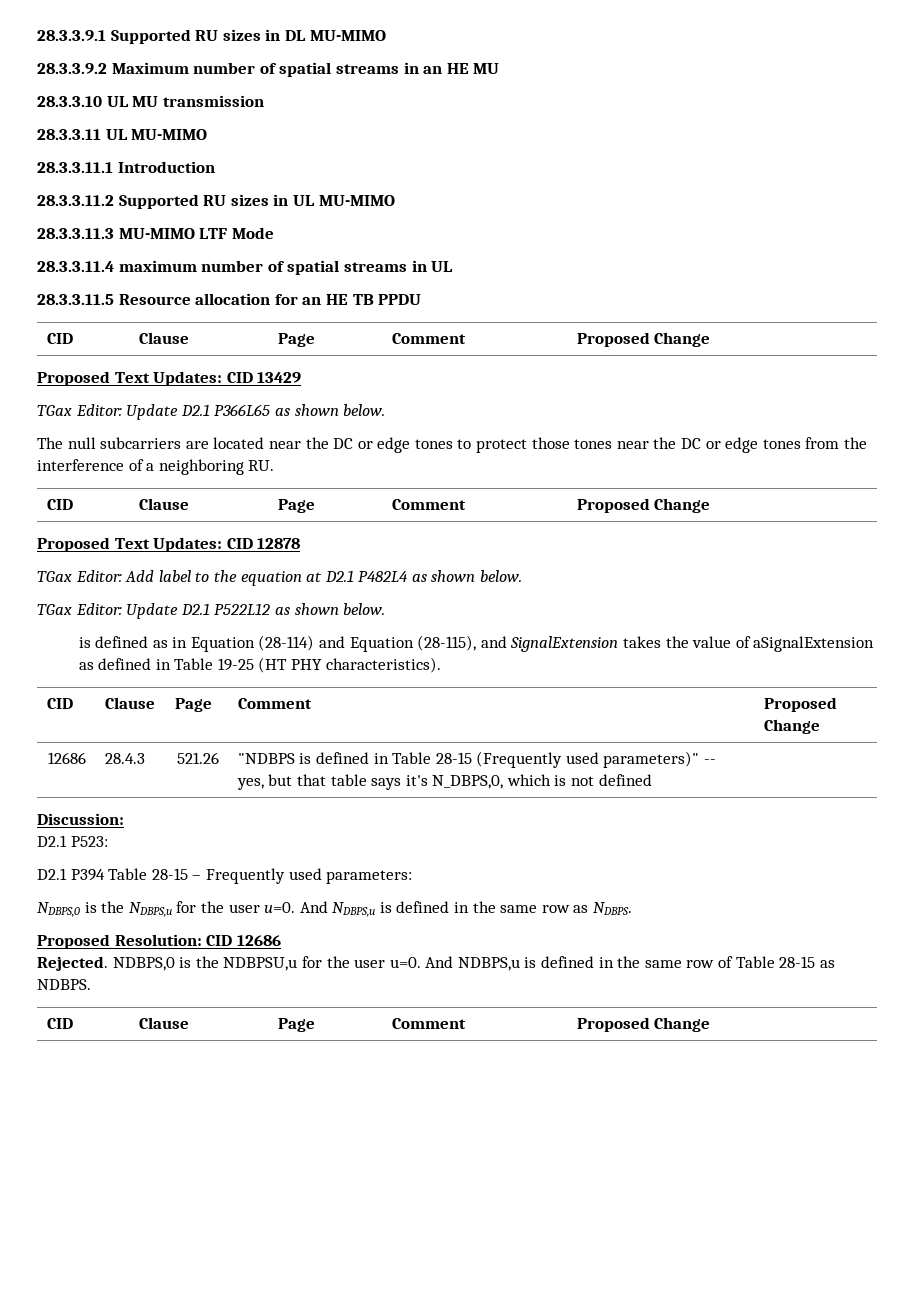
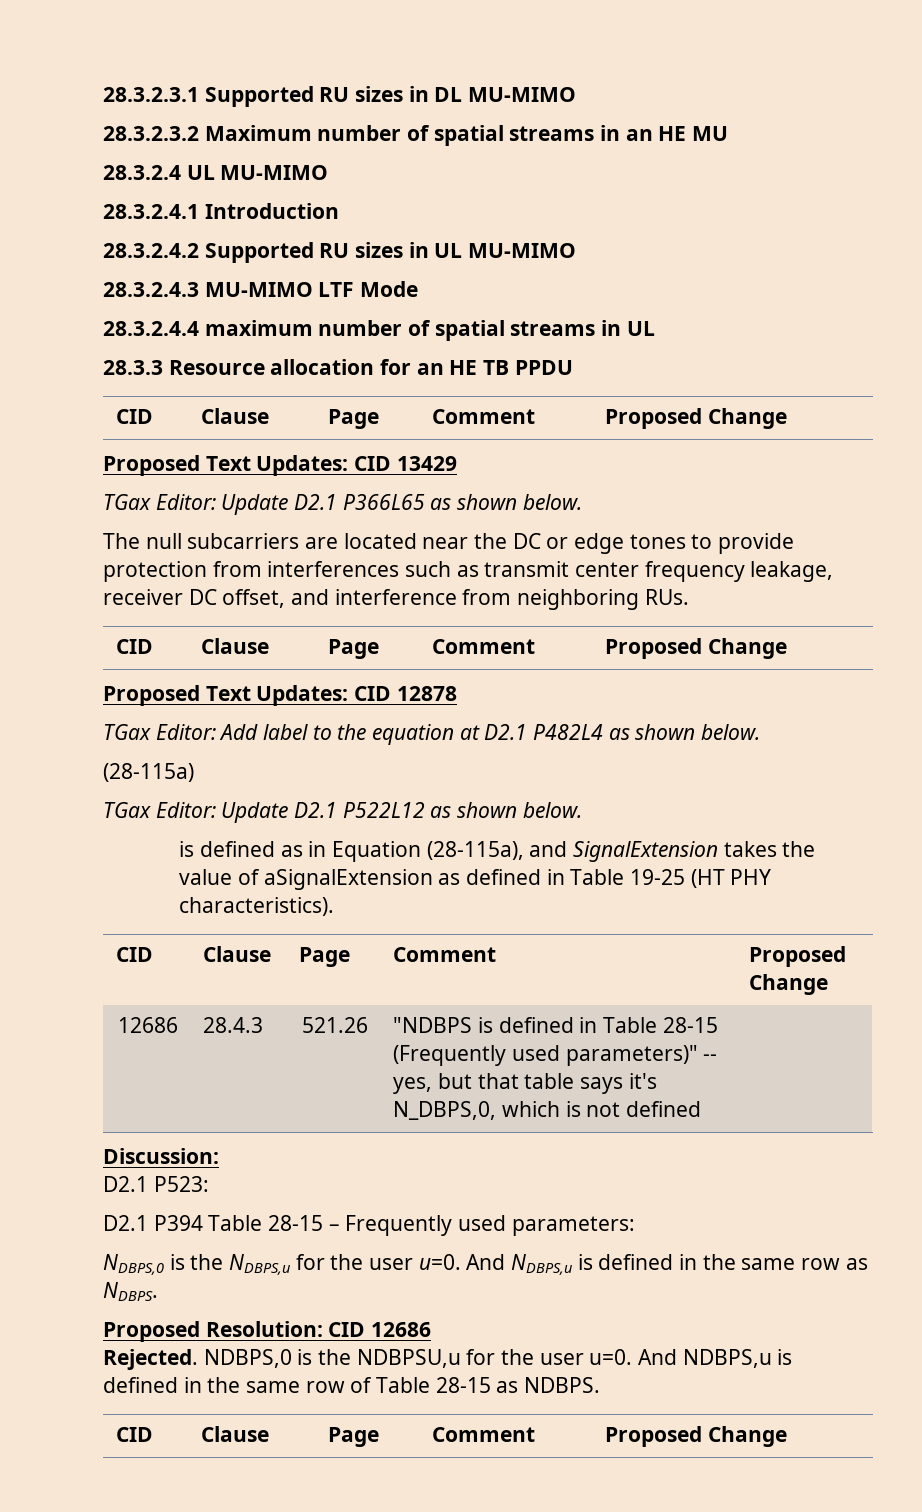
- 28.3.3.9.1 Supported RU sizes in DL MU-MIMO
+ 28.3.2.3.1 Supported RU sizes in DL MU-MIMO
- 28.3.3.9.2 Maximum number of spatial streams in an HE MU
+ 28.3.2.3.2 Maximum number of spatial streams in an HE MU
- 28.3.3.10 UL MU transmission
- 28.3.3.11 UL MU-MIMO
- 28.3.3.11.1 Introduction
+ 28.3.2.4 UL MU-MIMO
+ 28.3.2.4.1 Introduction
- 28.3.3.11.2 Supported RU sizes in UL MU-MIMO
+ 28.3.2.4.2 Supported RU sizes in UL MU-MIMO
- 28.3.3.11.3 MU-MIMO LTF Mode
+ 28.3.2.4.3 MU-MIMO LTF Mode
- 28.3.3.11.4 maximum number of spatial streams in UL
+ 28.3.2.4.4 maximum number of spatial streams in UL
- 28.3.3.11.5 Resource allocation for an HE TB PPDU
+ 28.3.3 Resource allocation for an HE TB PPDU
- The null subcarriers are located near the DC or edge tones to protect those tones near the DC or edge tones from the interference of a neighboring RU.
+ The null subcarriers are located near the DC or edge tones to provide protection from interferences such as transmit center frequency leakage, receiver DC offset, and interference from neighboring RUs.
+ (28-115a)
- is defined as in Equation (28-114) and Equation (28-115), and SignalExtension takes the value of aSignalExtension as defined in Table 19-25 (HT PHY characteristics).
+ is defined as in Equation (28-115a), and SignalExtension takes the value of aSignalExtension as defined in Table 19-25 (HT PHY characteristics).

